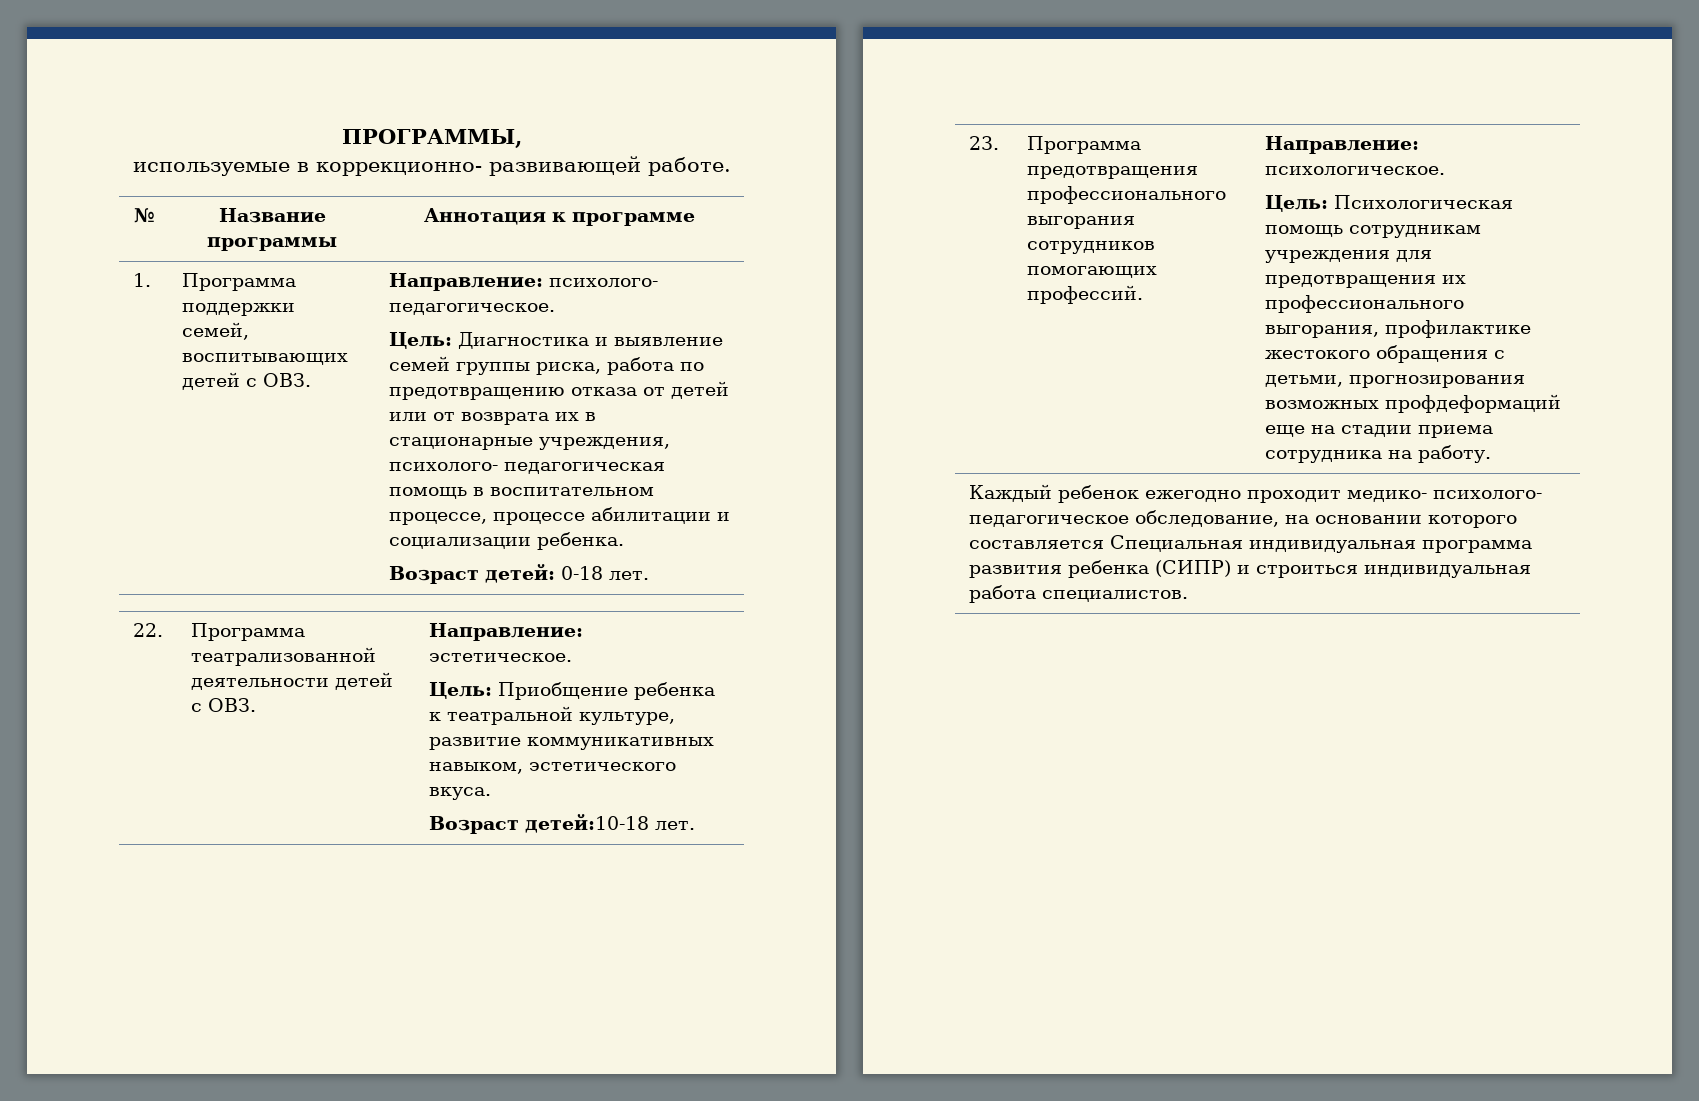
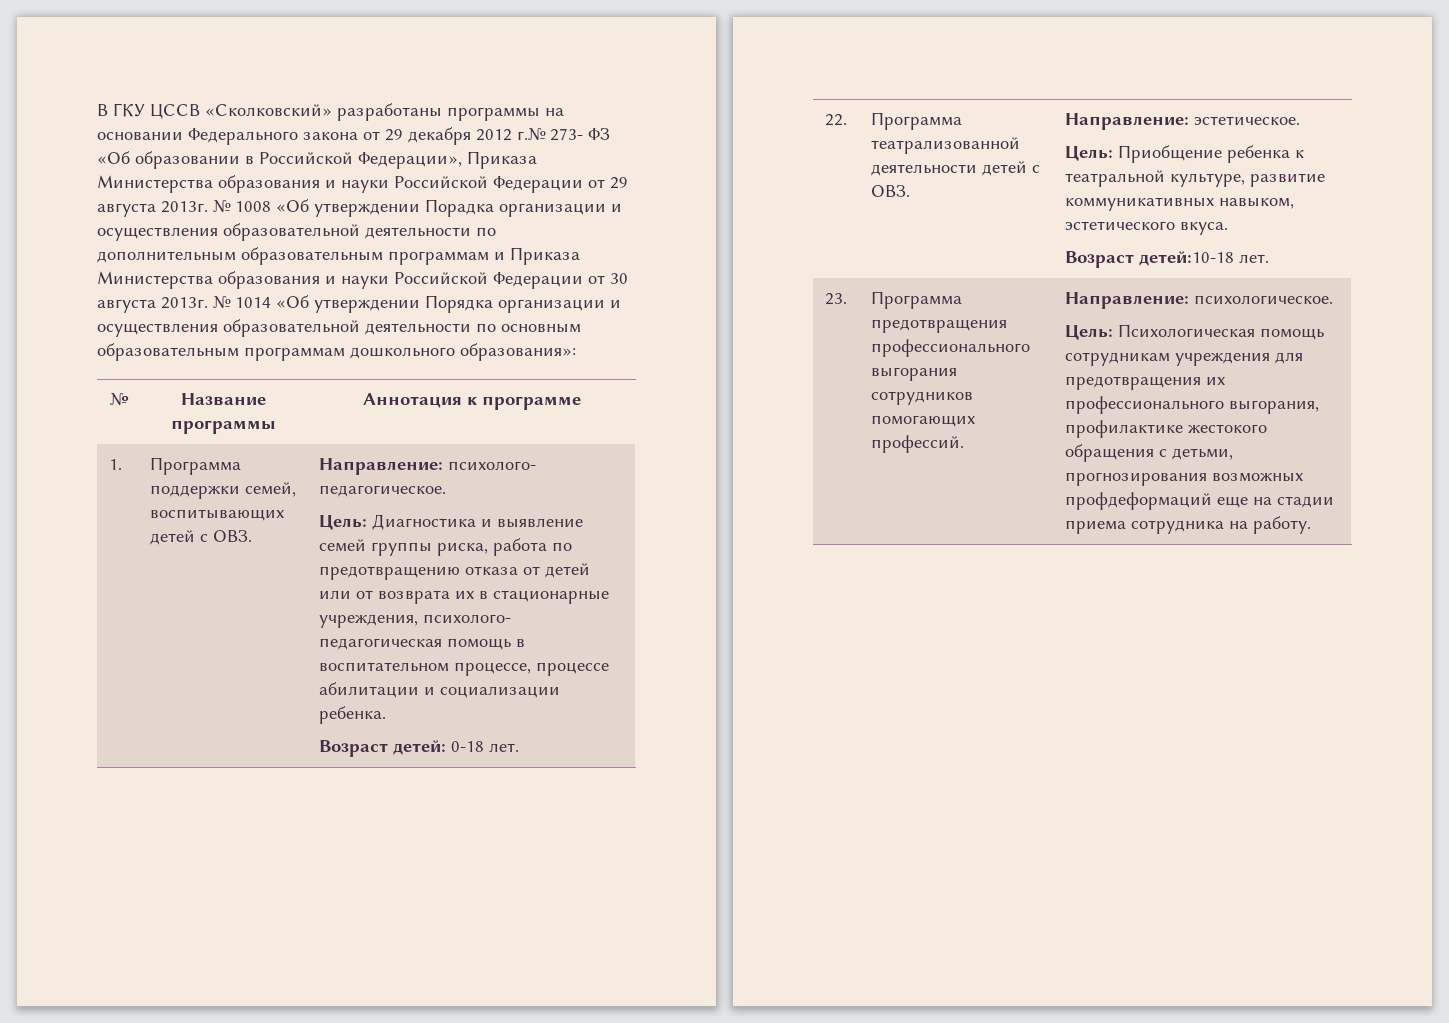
- ПРОГРАММЫ,
- используемые в коррекционно- развивающей работе.
+ В ГКУ ЦССВ «Сколковский» разработаны программы на основании Федерального закона от 29 декабря 2012 г.№ 273- ФЗ «Об образовании в Российской Федерации», Приказа Министерства образования и науки Российской Федерации от 29 августа 2013г. № 1008 «Об утверждении Порадка организации и осуществления образовательной деятельности по дополнительным образовательным программам и Приказа Министерства образования и науки Российской Федерации от 30 августа 2013г. № 1014 «Об утверждении Порядка организации и осуществления образовательной деятельности по основным образовательным программам дошкольного образования»:
- Каждый ребенок ежегодно проходит медико- психолого- педагогическое обследование, на основании которого составляется Специальная индивидуальная программа развития ребенка (СИПР) и строиться индивидуальная работа специалистов.

